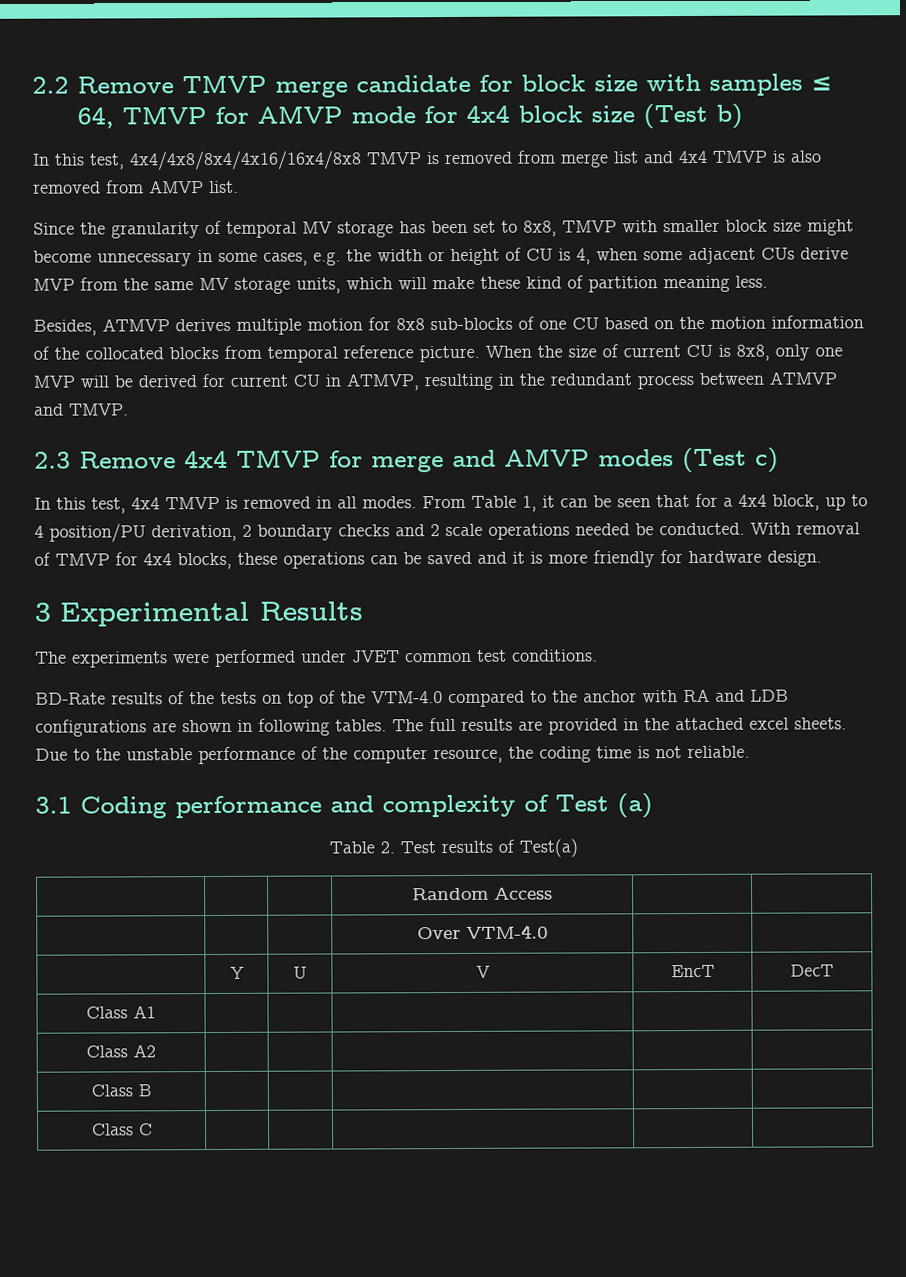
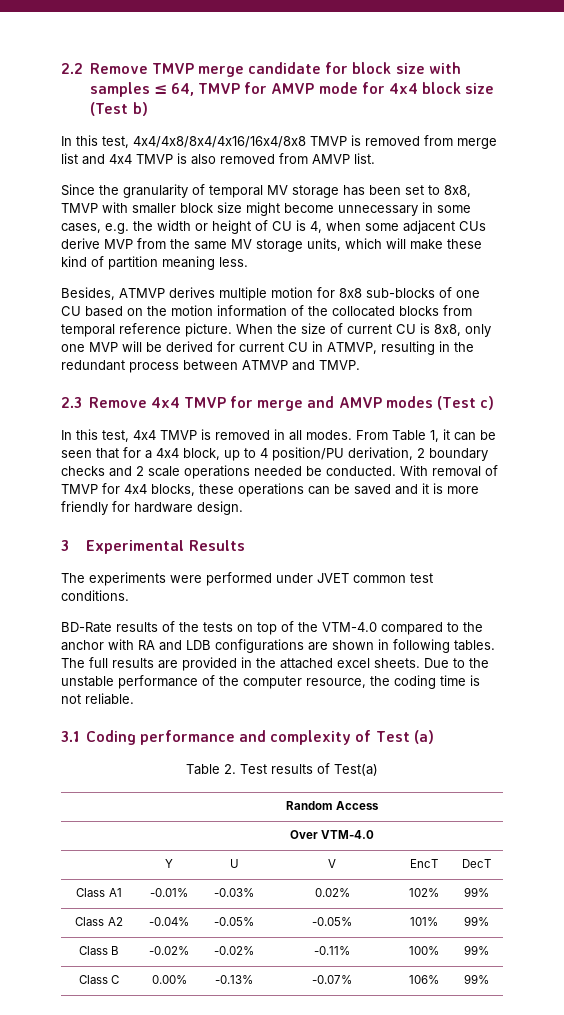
- Class A1 | | | | |
- Class A2 | | | | |
- Class B | | | | |
- Class C | | | | |
+ Class A1 | -0.01% | -0.03% | 0.02% | 102% | 99%
+ Class A2 | -0.04% | -0.05% | -0.05% | 101% | 99%
+ Class B | -0.02% | -0.02% | -0.11% | 100% | 99%
+ Class C | 0.00% | -0.13% | -0.07% | 106% | 99%

